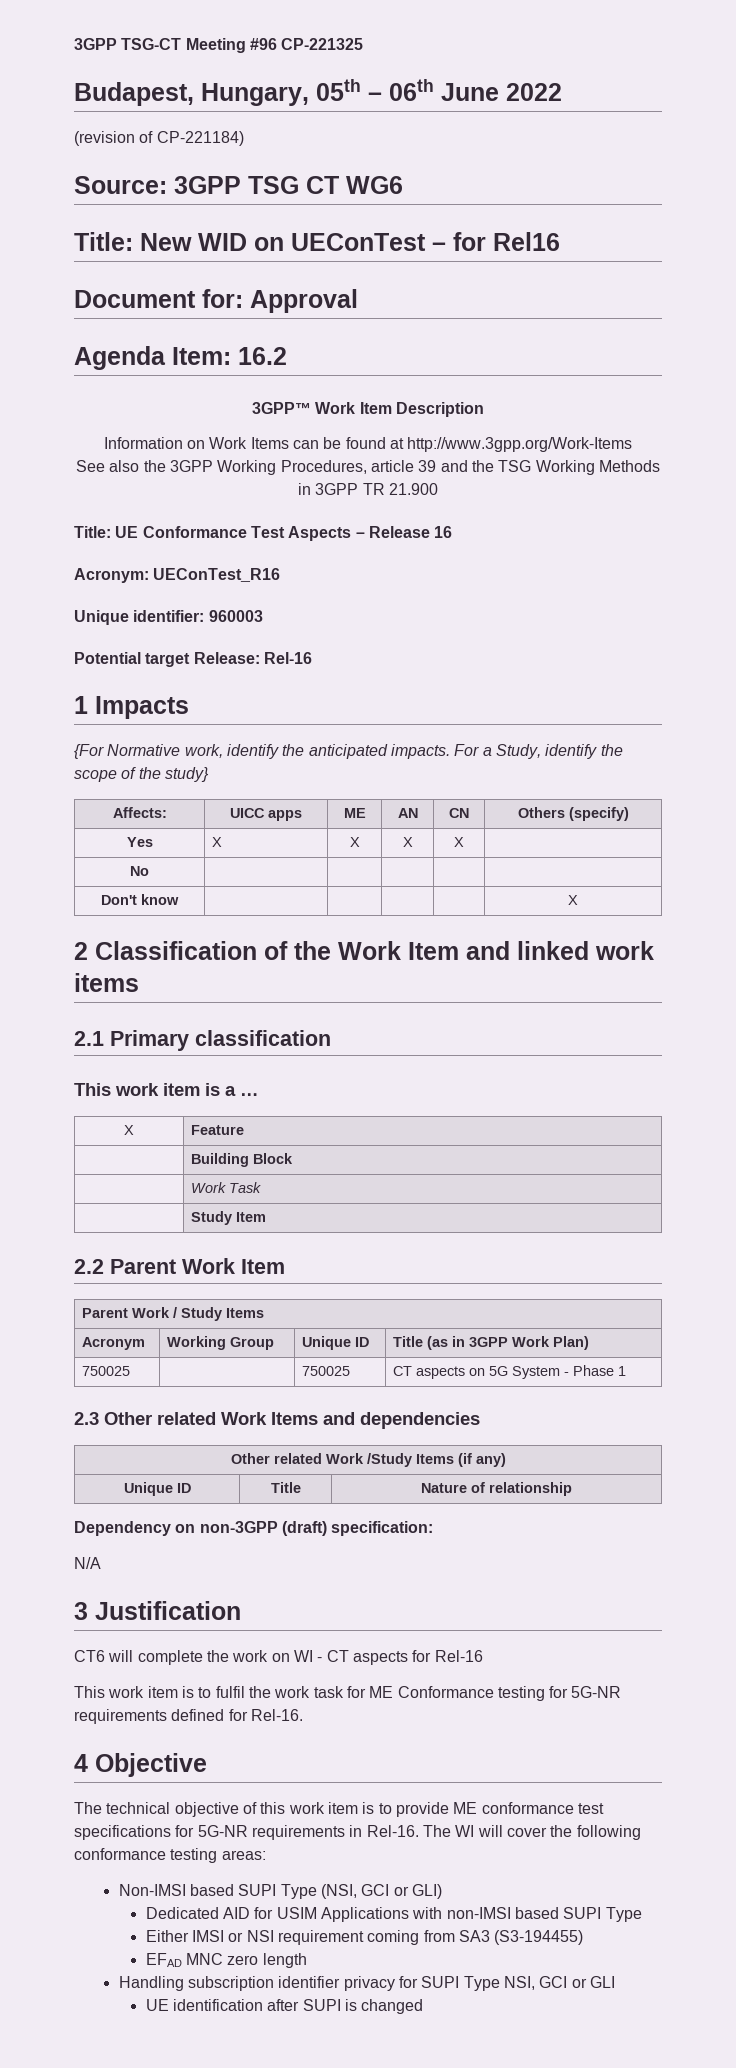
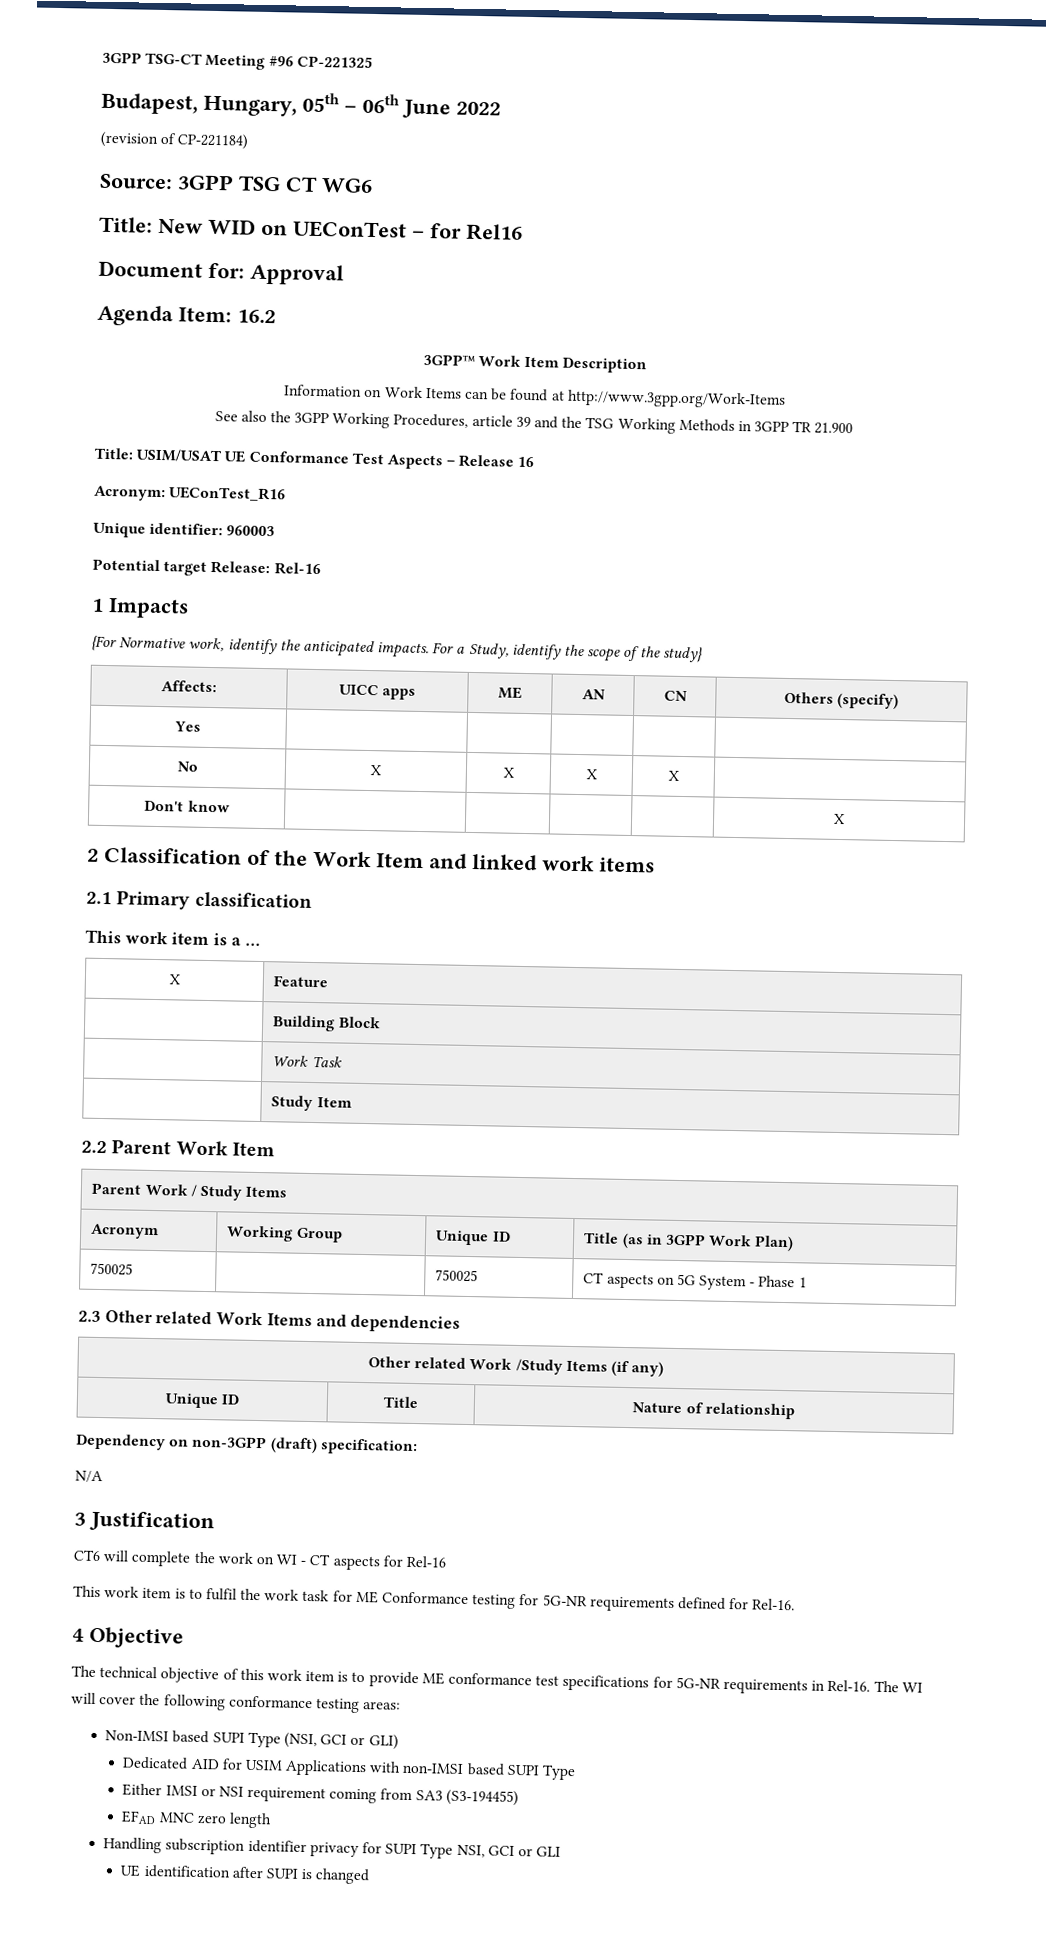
- Title: UE Conformance Test Aspects – Release 16
+ Title: USIM/USAT UE Conformance Test Aspects – Release 16
- Yes | X | X | X | X |
+ Yes | | | | |
+ No | X | X | X | X |
- No | | | | |

